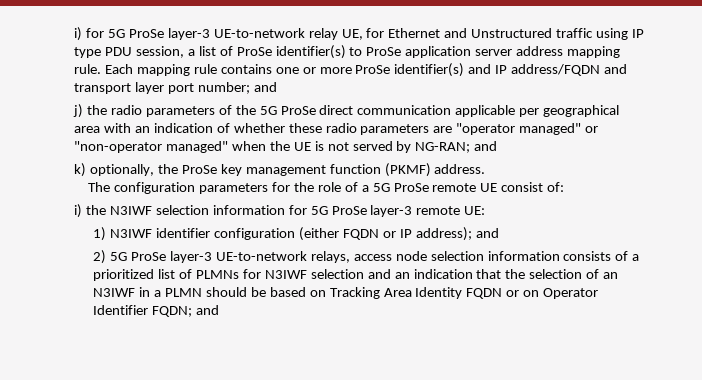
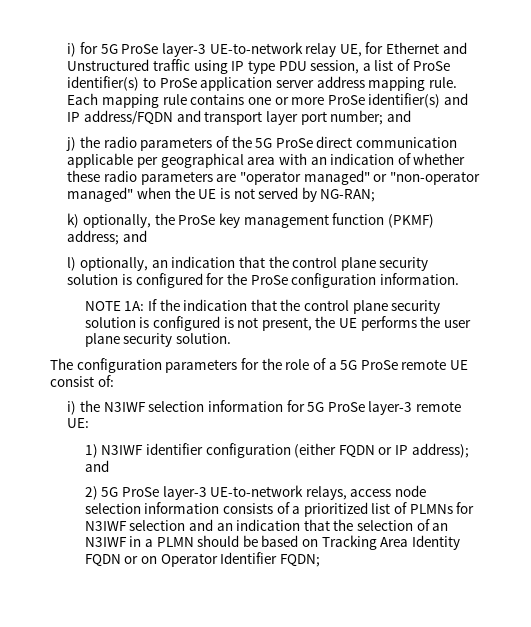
- j) the radio parameters of the 5G ProSe direct communication applicable per geographical area with an indication of whether these radio parameters are "operator managed" or "non-operator managed" when the UE is not served by NG-RAN; and
+ j) the radio parameters of the 5G ProSe direct communication applicable per geographical area with an indication of whether these radio parameters are "operator managed" or "non-operator managed" when the UE is not served by NG-RAN;
- k) optionally, the ProSe key management function (PKMF) address.
+ k) optionally, the ProSe key management function (PKMF) address; and
+ l) optionally, an indication that the control plane security solution is configured for the ProSe configuration information.
+ NOTE 1A: If the indication that the control plane security solution is configured is not present, the UE performs the user plane security solution.
- 2) 5G ProSe layer-3 UE-to-network relays, access node selection information consists of a prioritized list of PLMNs for N3IWF selection and an indication that the selection of an N3IWF in a PLMN should be based on Tracking Area Identity FQDN or on Operator Identifier FQDN; and
+ 2) 5G ProSe layer-3 UE-to-network relays, access node selection information consists of a prioritized list of PLMNs for N3IWF selection and an indication that the selection of an N3IWF in a PLMN should be based on Tracking Area Identity FQDN or on Operator Identifier FQDN;

